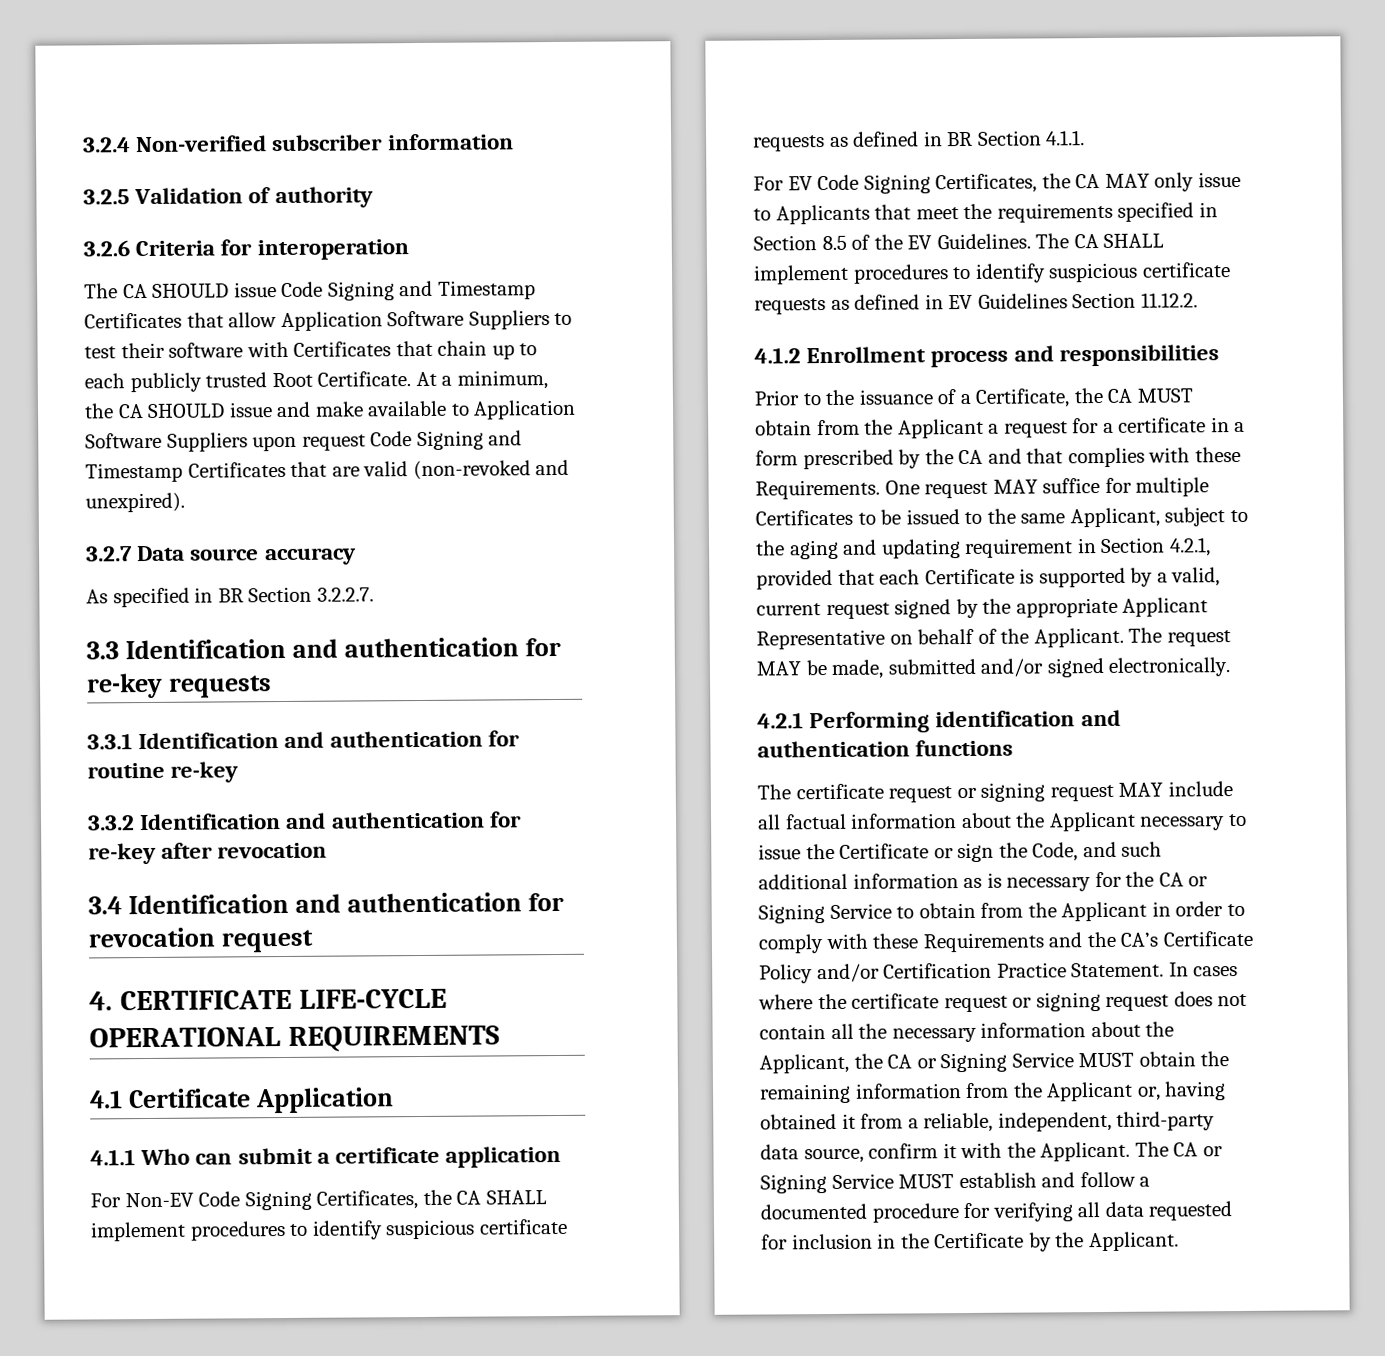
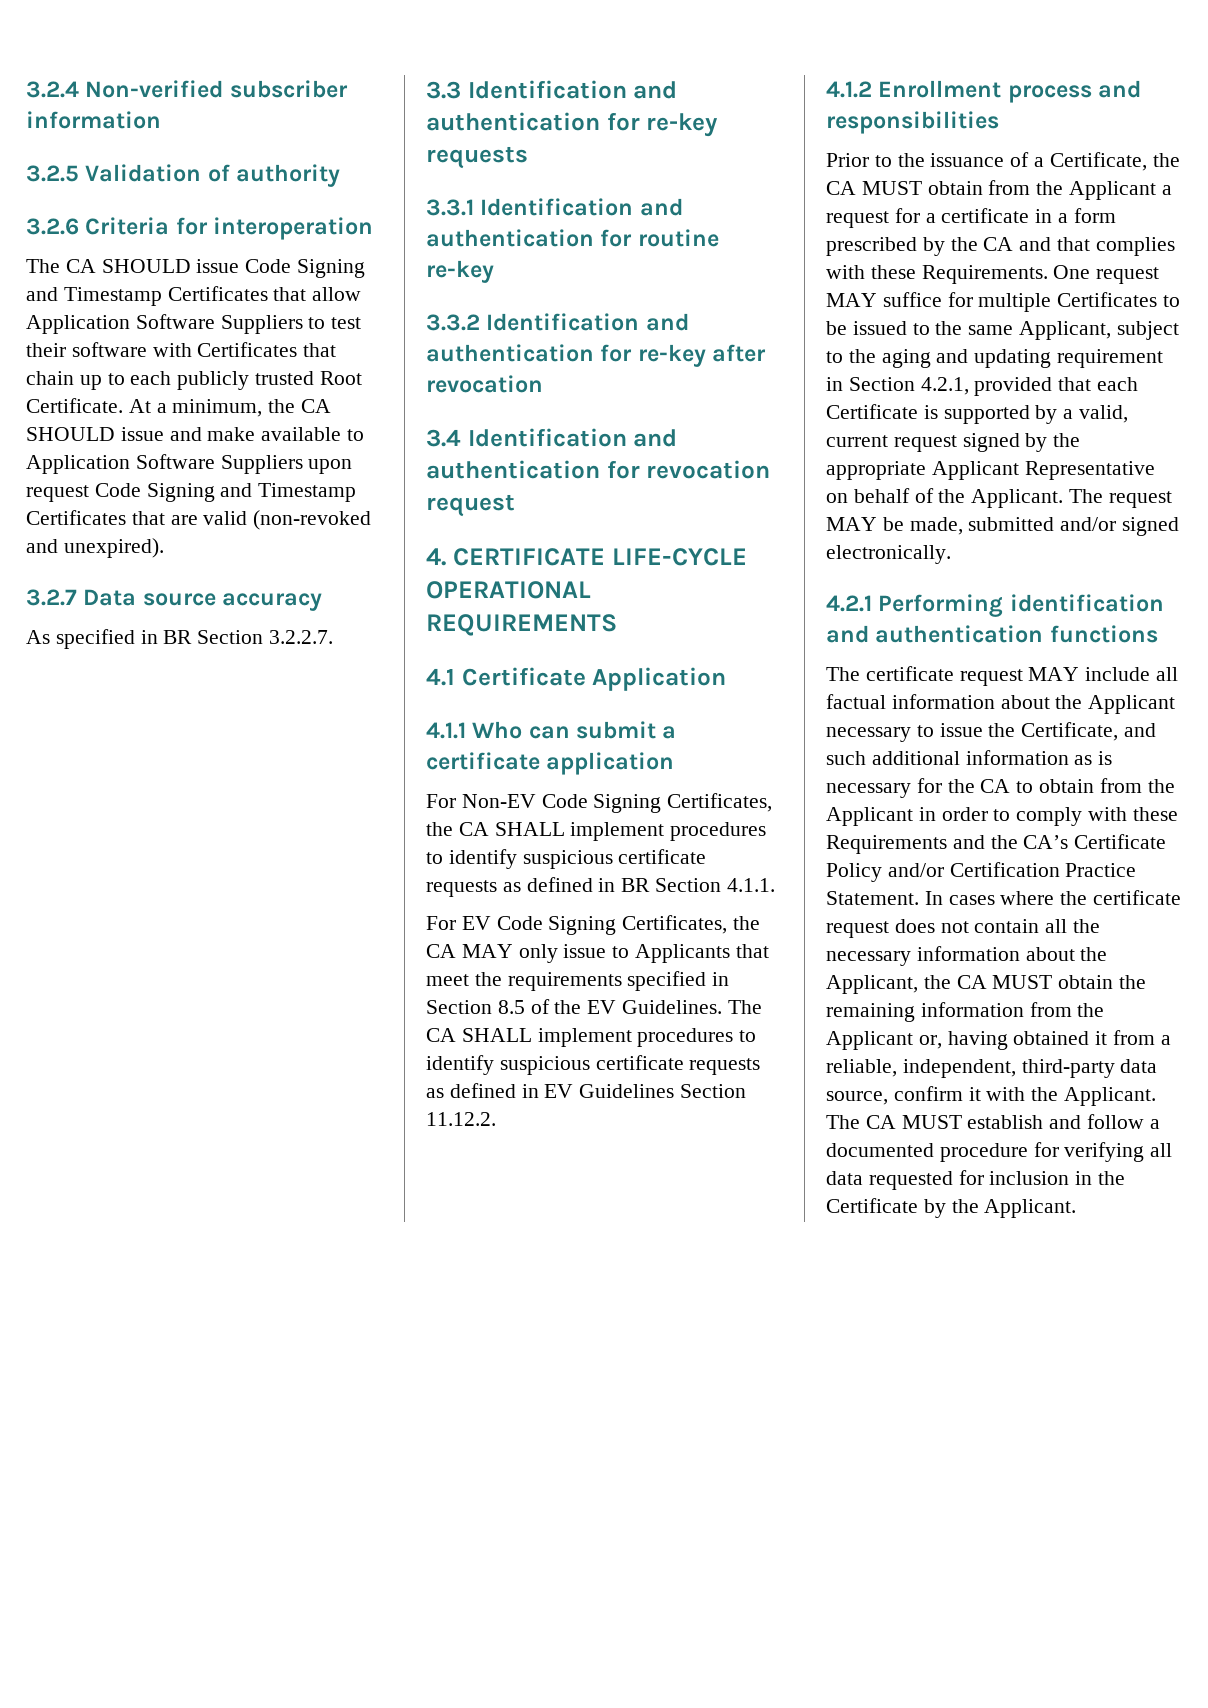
- The certificate request or signing request MAY include all factual information about the Applicant necessary to issue the Certificate or sign the Code, and such additional information as is necessary for the CA or Signing Service to obtain from the Applicant in order to comply with these Requirements and the CA’s Certificate Policy and/or Certification Practice Statement.
+ The certificate request MAY include all factual information about the Applicant necessary to issue the Certificate, and such additional information as is necessary for the CA to obtain from the Applicant in order to comply with these Requirements and the CA’s Certificate Policy and/or Certification Practice Statement.
- In cases where the certificate request or signing request does not contain all the necessary information about the Applicant, the CA or Signing Service MUST obtain the remaining information from the Applicant or, having obtained it from a reliable, independent, third-party data source, confirm it with the Applicant.
+ In cases where the certificate request does not contain all the necessary information about the Applicant, the CA MUST obtain the remaining information from the Applicant or, having obtained it from a reliable, independent, third-party data source, confirm it with the Applicant.
- The CA or Signing Service MUST establish and follow a documented procedure for verifying all data requested for inclusion in the Certificate by the Applicant.
+ The CA MUST establish and follow a documented procedure for verifying all data requested for inclusion in the Certificate by the Applicant.

